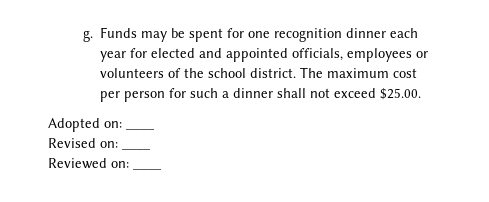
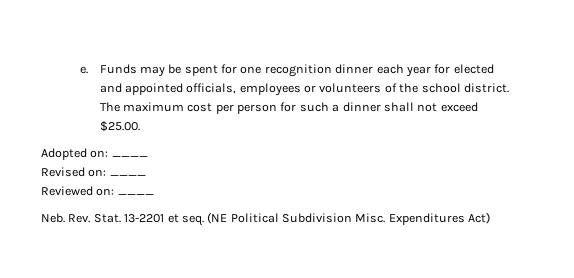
- g.
+ e.
+ Neb. Rev. Stat. 13-2201 et seq. (NE Political Subdivision Misc. Expenditures Act)

